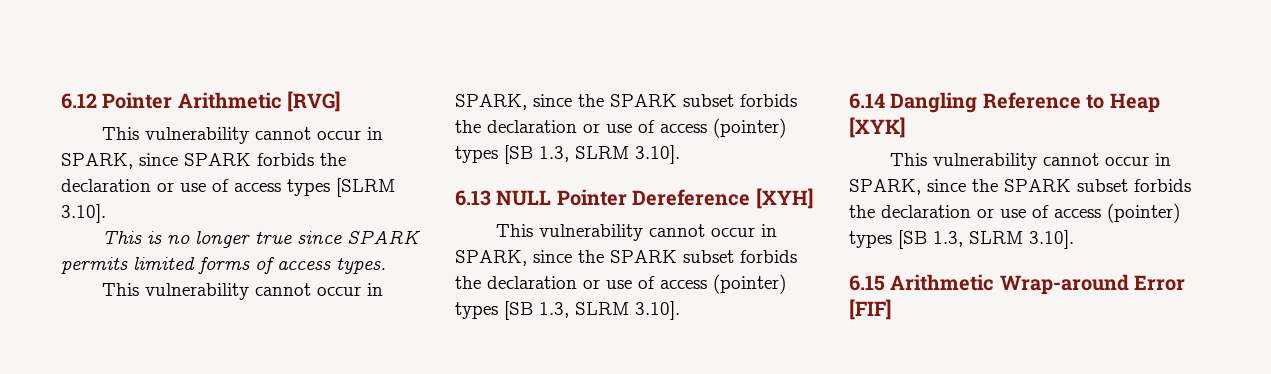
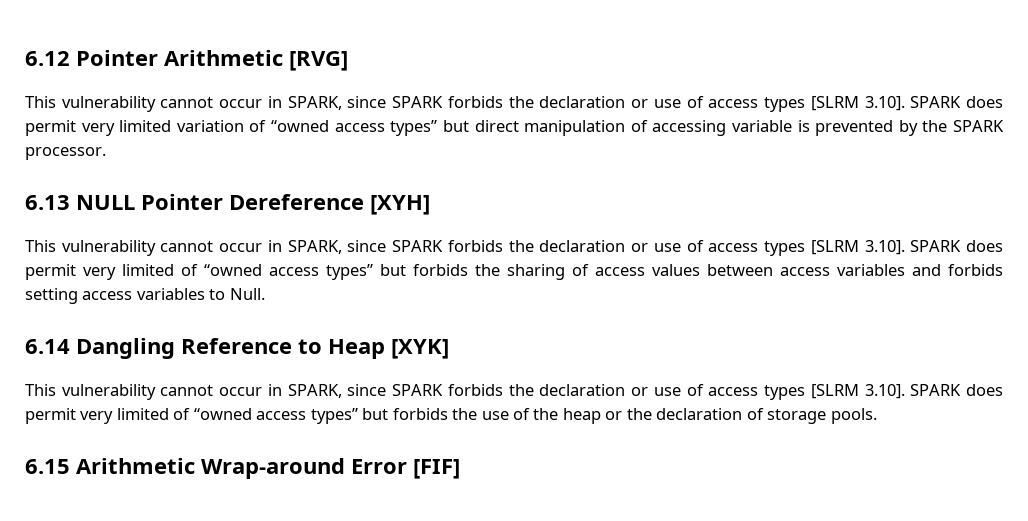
- This vulnerability cannot occur in SPARK, since SPARK forbids the declaration or use of access types [SLRM 3.10].
- This is no longer true since SPARK permits limited forms of access types.
- This vulnerability cannot occur in SPARK, since the SPARK subset forbids the declaration or use of access (pointer) types [SB 1.3, SLRM 3.10].
+ This vulnerability cannot occur in SPARK, since SPARK forbids the declaration or use of access types [SLRM 3.10]. SPARK does permit very limited variation of “owned access types” but direct manipulation of accessing variable is prevented by the SPARK processor.
  6.13 NULL Pointer Dereference [XYH]
- This vulnerability cannot occur in SPARK, since the SPARK subset forbids the declaration or use of access (pointer) types [SB 1.3, SLRM 3.10].
+ This vulnerability cannot occur in SPARK, since SPARK forbids the declaration or use of access types [SLRM 3.10]. SPARK does permit very limited of “owned access types” but forbids the sharing of access values between access variables and forbids setting access variables to Null.
  6.14 Dangling Reference to Heap [XYK]
- This vulnerability cannot occur in SPARK, since the SPARK subset forbids the declaration or use of access (pointer) types [SB 1.3, SLRM 3.10].
+ This vulnerability cannot occur in SPARK, since SPARK forbids the declaration or use of access types [SLRM 3.10]. SPARK does permit very limited of “owned access types” but forbids the use of the heap or the declaration of storage pools.

